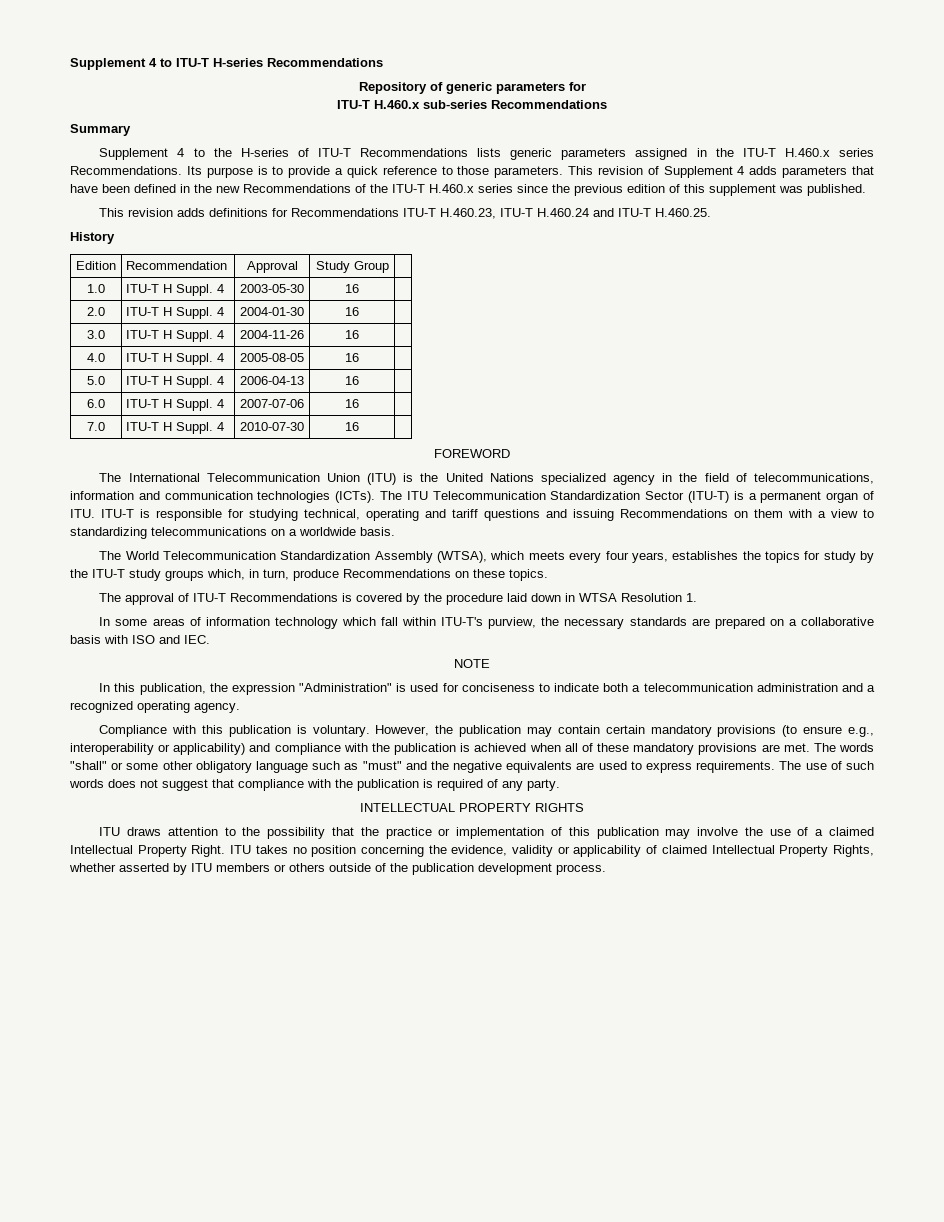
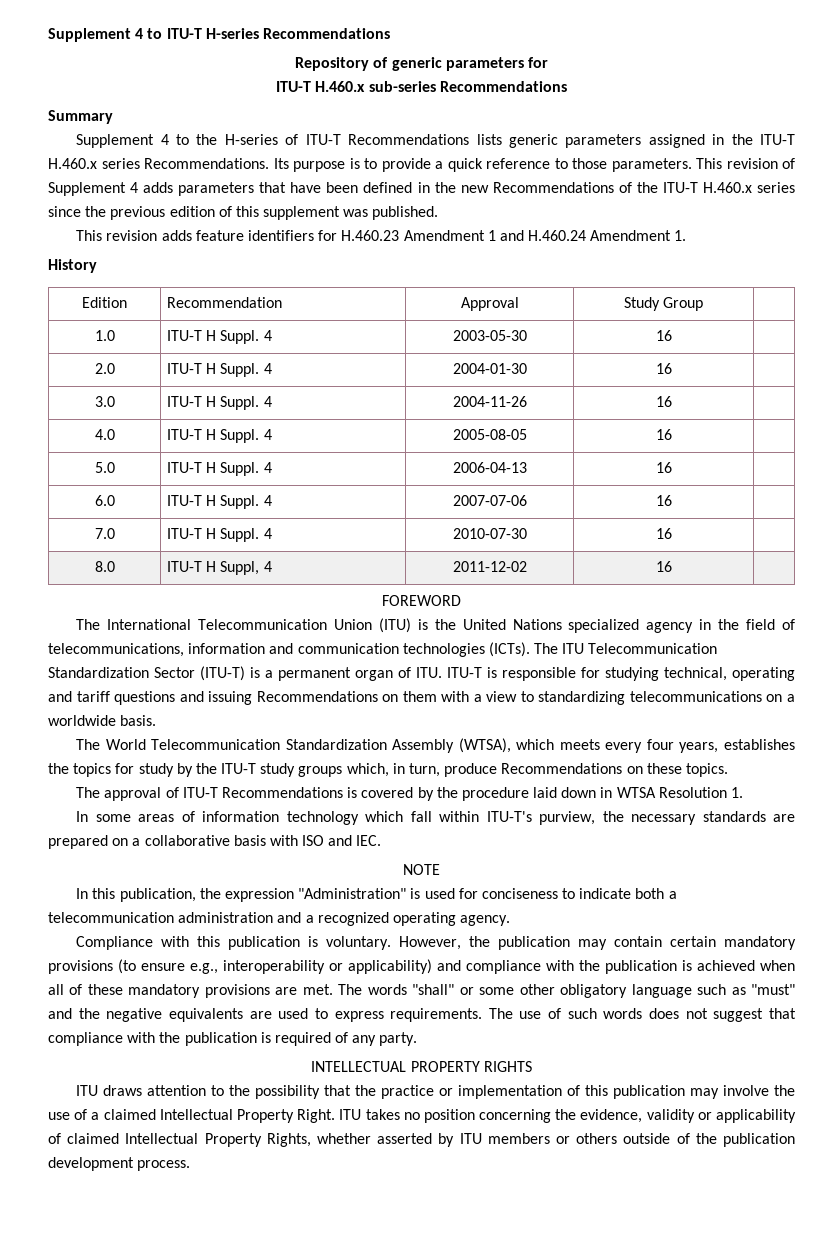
- This revision adds definitions for Recommendations ITU-T H.460.23, ITU-T H.460.24 and ITU-T H.460.25.
+ This revision adds feature identifiers for H.460.23 Amendment 1 and H.460.24 Amendment 1.
+ 8.0 | ITU-T H Suppl, 4 | 2011-12-02 | 16 |

